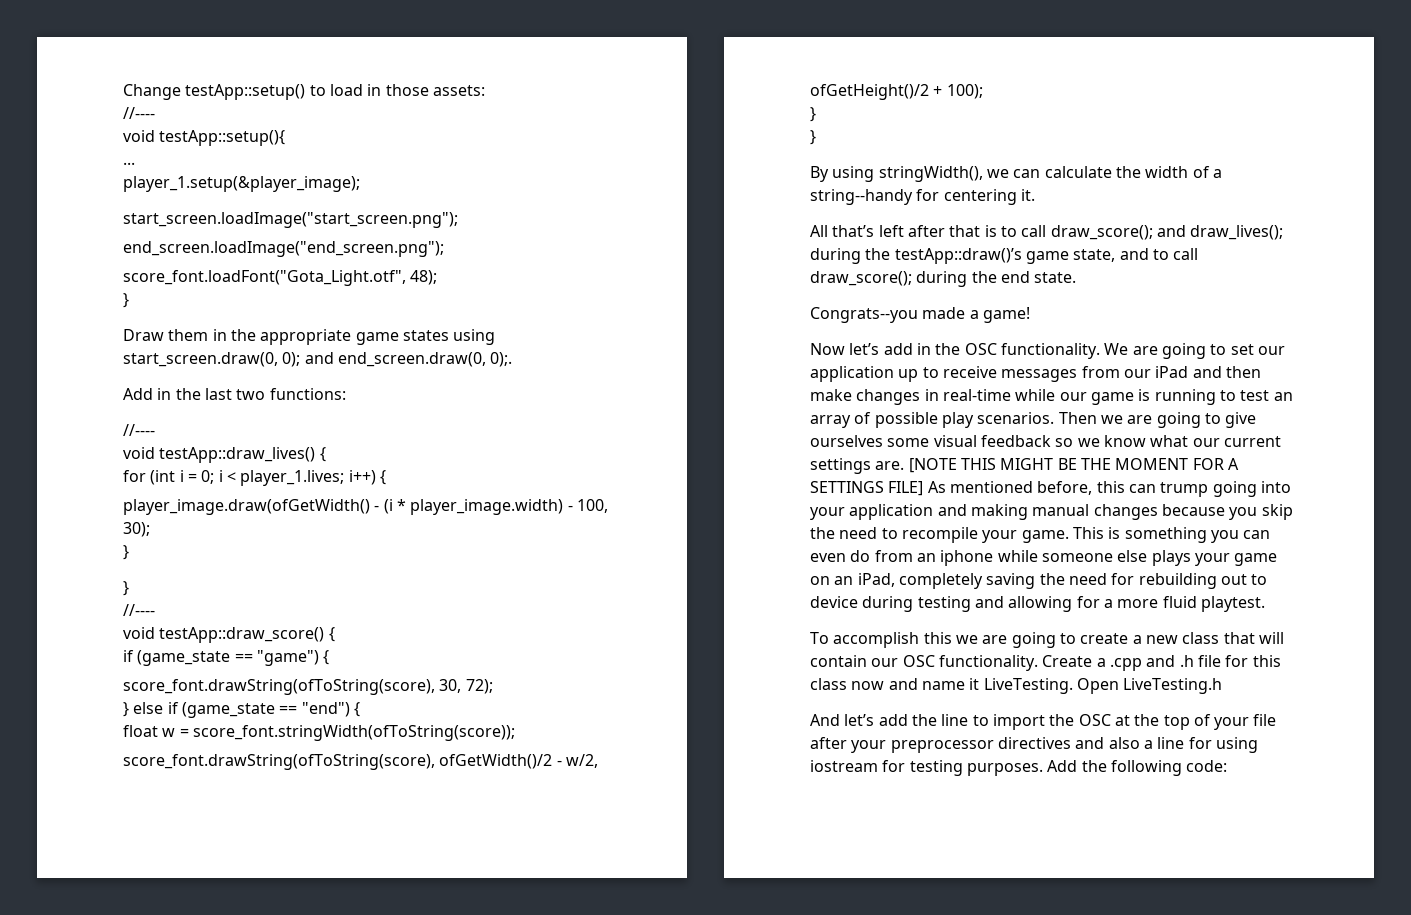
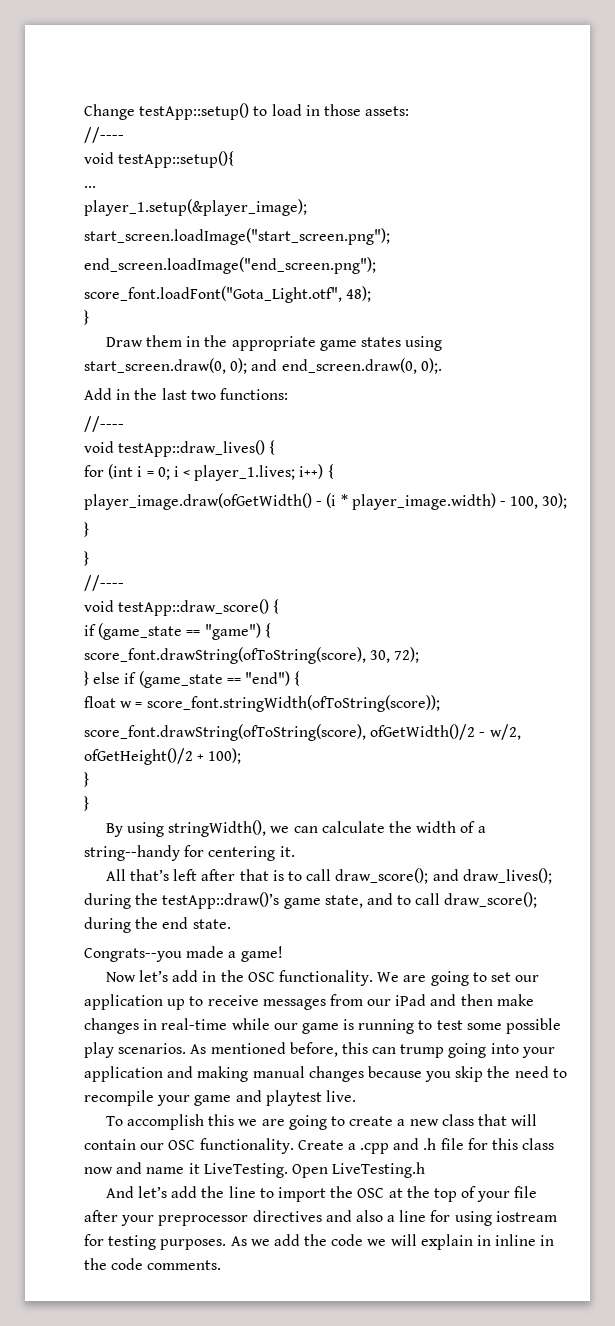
- We are going to set our application up to receive messages from our iPad and then make changes in real-time while our game is running to test an array of possible play scenarios. Then we are going to give ourselves some visual feedback so we know what our current settings are. [NOTE THIS MIGHT BE THE MOMENT FOR A SETTINGS FILE] As mentioned before, this can trump going into your application and making manual changes because you skip the need to recompile your game. This is something you can even do from an iphone while someone else plays your game on an iPad, completely saving the need for rebuilding out to device during testing and allowing for a more fluid playtest.
+ We are going to set our application up to receive messages from our iPad and then make changes in real-time while our game is running to test some possible play scenarios. As mentioned before, this can trump going into your application and making manual changes because you skip the need to recompile your game and playtest live.
- Add the following code:
+ As we add the code we will explain in inline in the code comments.

